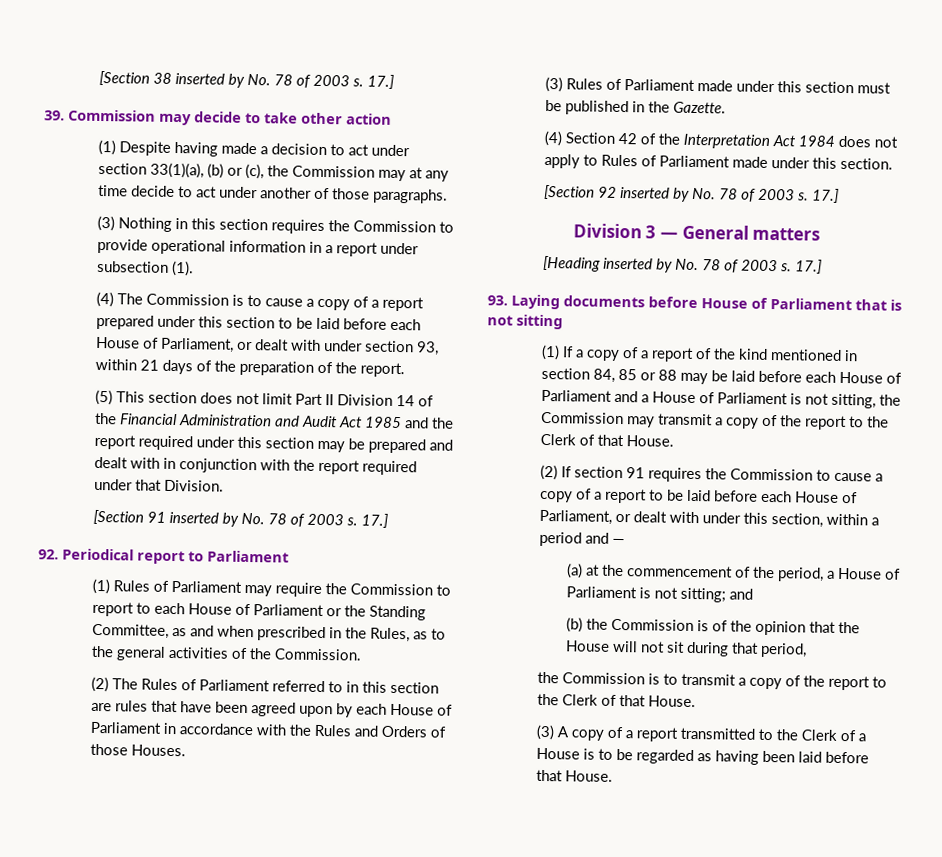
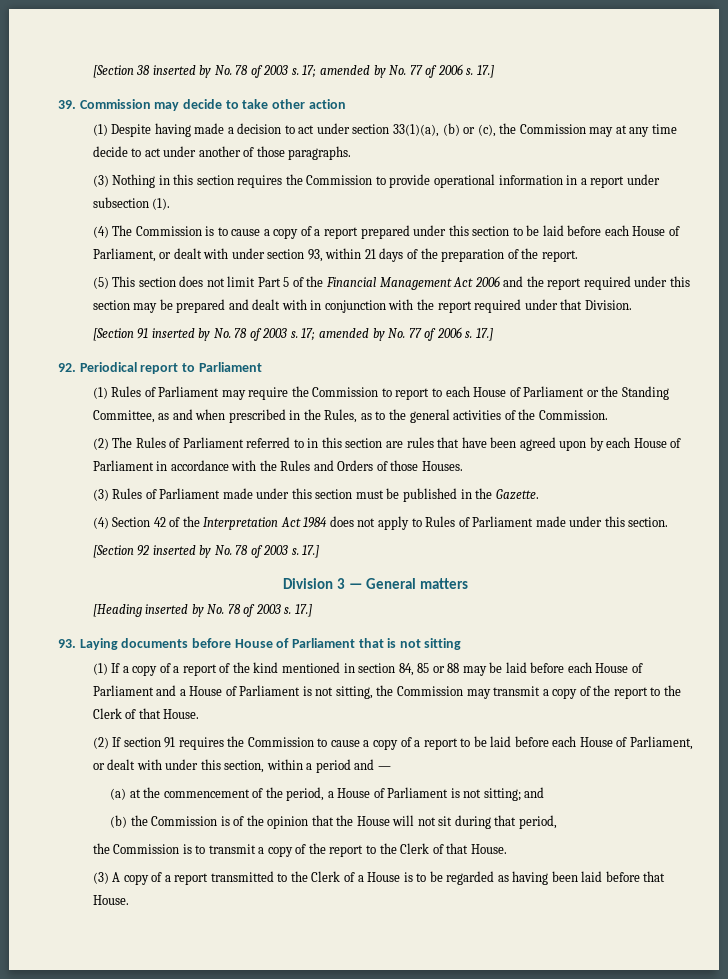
- [Section 38 inserted by No. 78 of 2003 s.
+ [Section 38 inserted by No. 78 of 2003 s. 17; amended by No. 77 of 2006 s.
- (5) This section does not limit Part II Division 14 of the Financial Administration and Audit Act 1985 and the report required under this section may be prepared and dealt with in conjunction with the report required under that Division.
+ (5) This section does not limit Part 5 of the Financial Management Act 2006 and the report required under this section may be prepared and dealt with in conjunction with the report required under that Division.
- [Section 91 inserted by No. 78 of 2003 s.
+ [Section 91 inserted by No. 78 of 2003 s. 17; amended by No. 77 of 2006 s.

